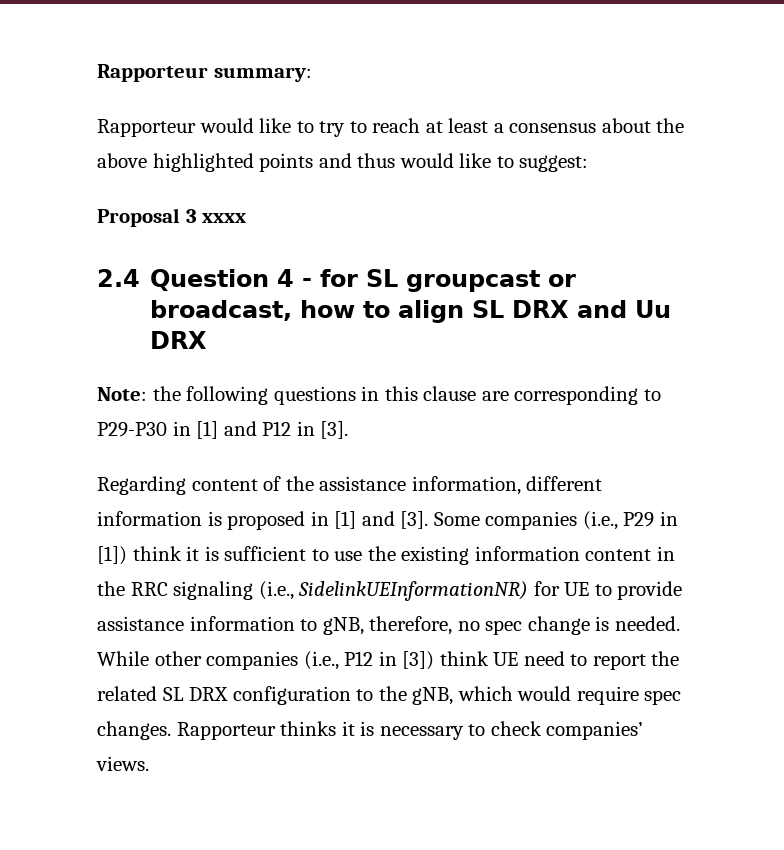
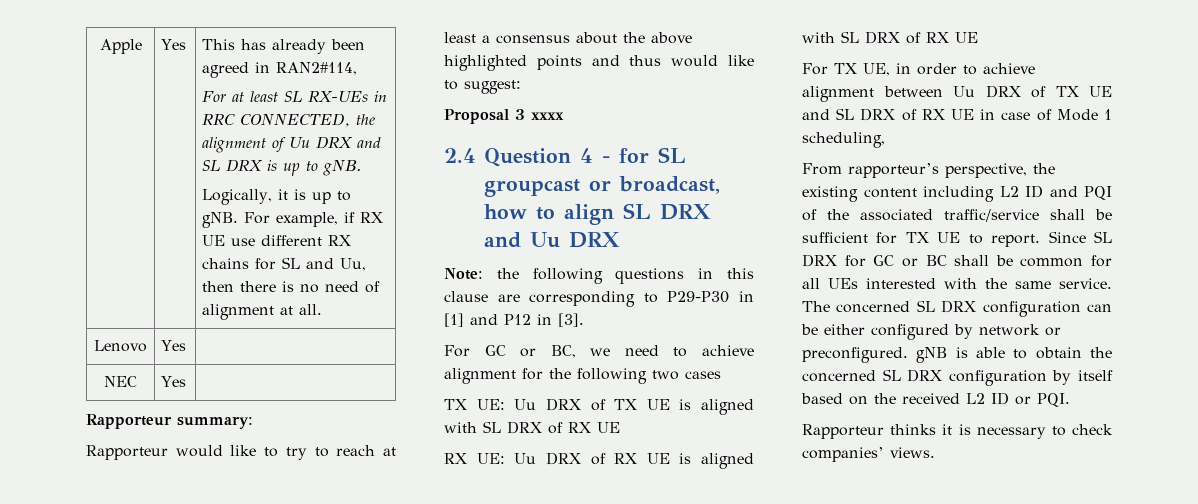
+ Apple | Yes | This has already been agreed in RAN2#114,
+ For at least SL RX-UEs in RRC CONNECTED, the alignment of Uu DRX and SL DRX is up to gNB.
+ Logically, it is up to gNB. For example, if RX UE use different RX chains for SL and Uu, then there is no need of alignment at all.
+ Lenovo | Yes |
+ NEC | Yes |
- Regarding content of the assistance information, different information is proposed in [1] and [3]. Some companies (i.e., P29 in [1]) think it is sufficient to use the existing information content in the RRC signaling (i.e., SidelinkUEInformationNR) for UE to provide assistance information to gNB, therefore, no spec change is needed. While other companies (i.e., P12 in [3]) think UE need to report the related SL DRX configuration to the gNB, which would require spec changes. Rapporteur thinks it is necessary to check companies’ views.
+ For GC or BC, we need to achieve alignment for the following two cases
+ TX UE: Uu DRX of TX UE is aligned with SL DRX of RX UE
+ RX UE: Uu DRX of RX UE is aligned with SL DRX of RX UE
+ For TX UE, in order to achieve alignment between Uu DRX of TX UE and SL DRX of RX UE in case of Mode 1 scheduling,
+ From rapporteur’s perspective, the existing content including L2 ID and PQI of the associated traffic/service shall be sufficient for TX UE to report. Since SL DRX for GC or BC shall be common for all UEs interested with the same service. The concerned SL DRX configuration can be either configured by network or preconfigured. gNB is able to obtain the concerned SL DRX configuration by itself based on the received L2 ID or PQI.
+ Rapporteur thinks it is necessary to check companies’ views.

